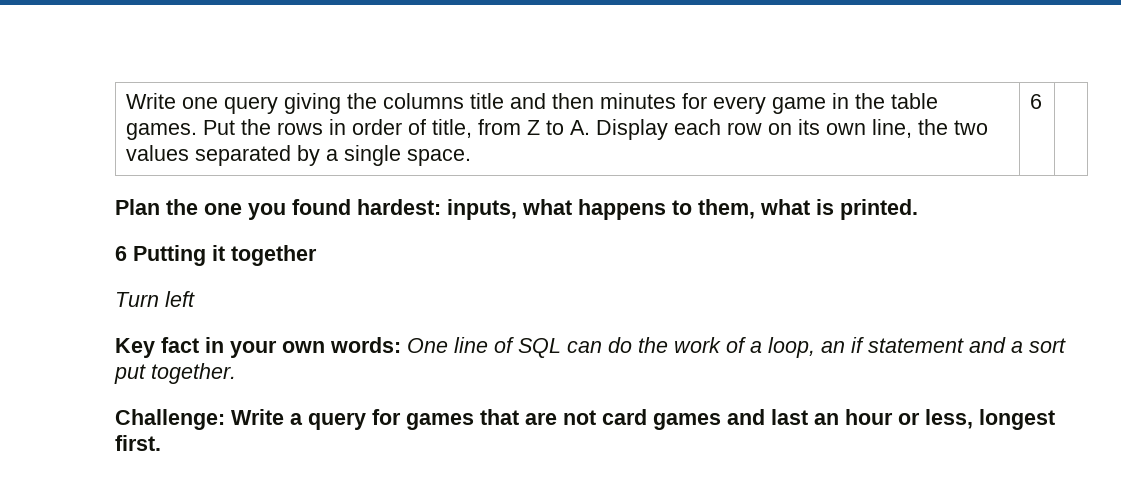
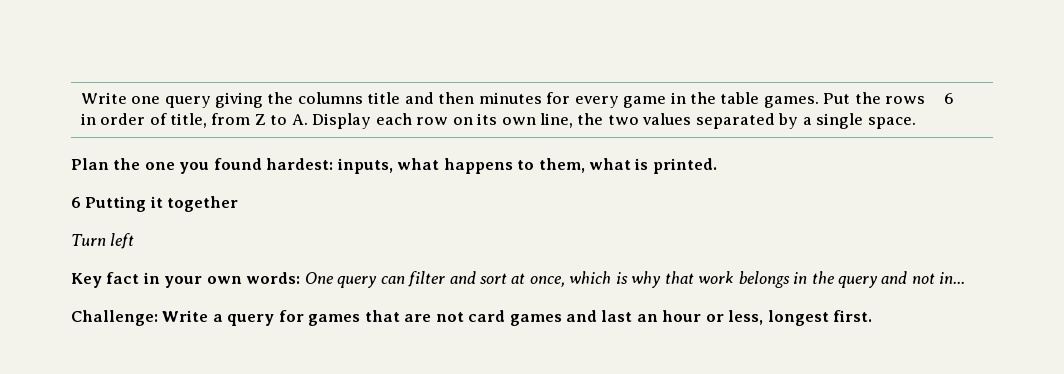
- Key fact in your own words: One line of SQL can do the work of a loop, an if statement and a sort put together.
+ Key fact in your own words: One query can filter and sort at once, which is why that work belongs in the query and not in...

